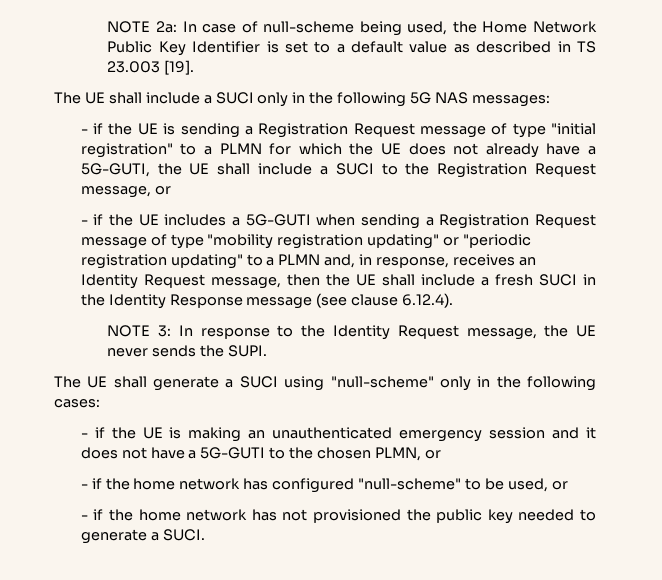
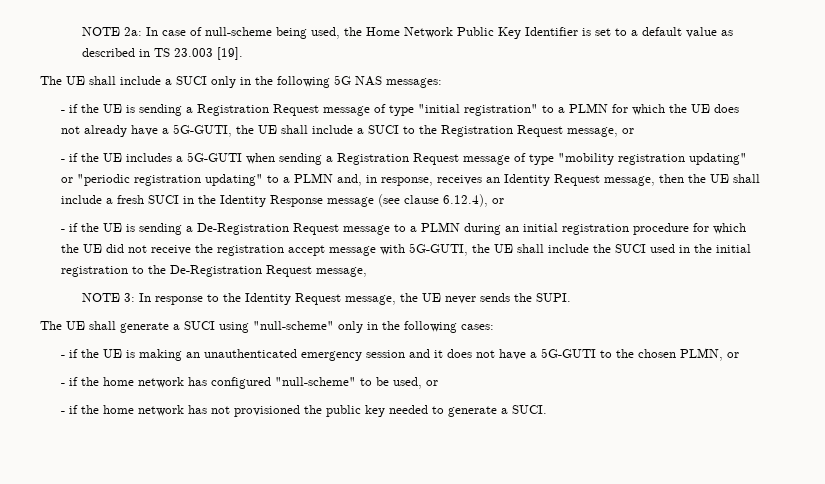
- - if the UE includes a 5G-GUTI when sending a Registration Request message of type "mobility registration updating" or "periodic registration updating" to a PLMN and, in response, receives an Identity Request message, then the UE shall include a fresh SUCI in the Identity Response message (see clause 6.12.4).
+ - if the UE includes a 5G-GUTI when sending a Registration Request message of type "mobility registration updating" or "periodic registration updating" to a PLMN and, in response, receives an Identity Request message, then the UE shall include a fresh SUCI in the Identity Response message (see clause 6.12.4), or
+ - if the UE is sending a De-Registration Request message to a PLMN during an initial registration procedure for which the UE did not receive the registration accept message with 5G-GUTI, the UE shall include the SUCI used in the initial registration to the De-Registration Request message,

